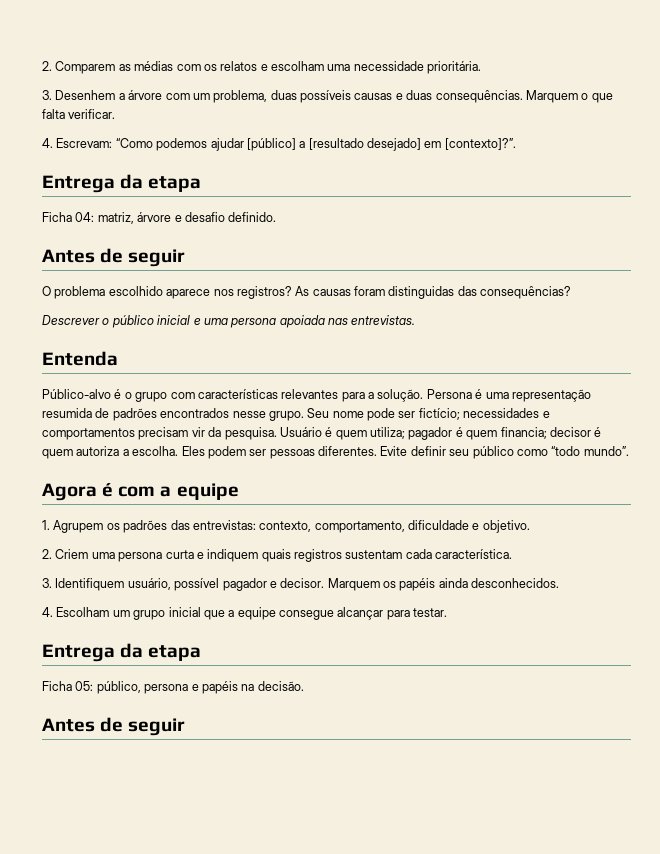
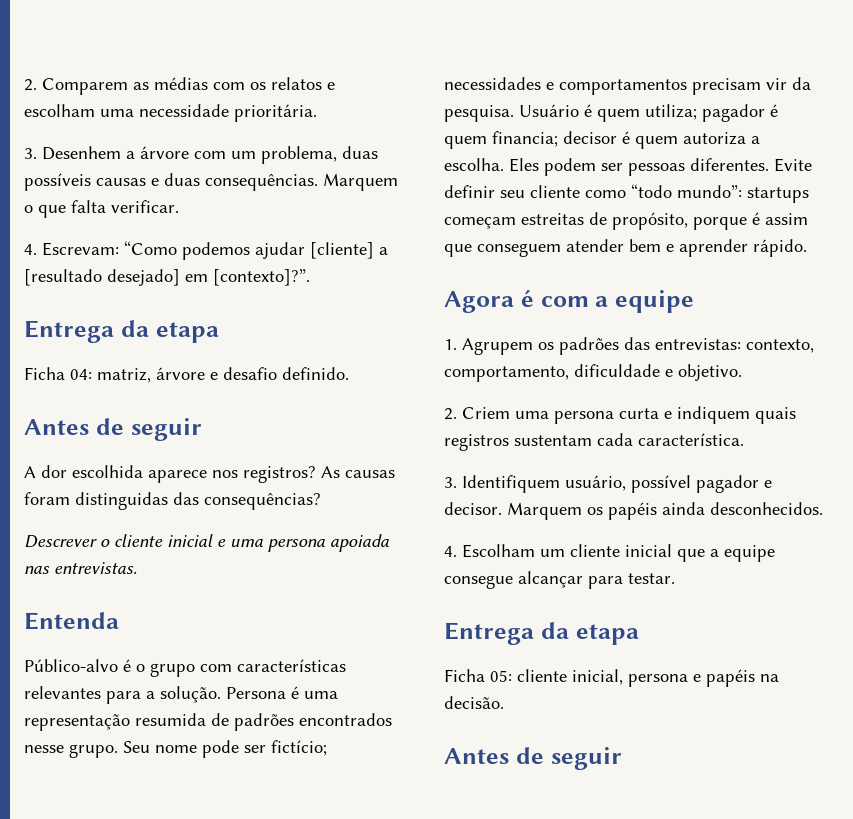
- 4. Escrevam: “Como podemos ajudar [público] a [resultado desejado] em [contexto]?”.
+ 4. Escrevam: “Como podemos ajudar [cliente] a [resultado desejado] em [contexto]?”.
- O problema escolhido aparece nos registros?
+ A dor escolhida aparece nos registros?
- Descrever o público inicial e uma persona apoiada nas entrevistas.
+ Descrever o cliente inicial e uma persona apoiada nas entrevistas.
- Evite definir seu público como “todo mundo”.
+ Evite definir seu cliente como “todo mundo”: startups começam estreitas de propósito, porque é assim que conseguem atender bem e aprender rápido.
- 4. Escolham um grupo inicial que a equipe consegue alcançar para testar.
+ 4. Escolham um cliente inicial que a equipe consegue alcançar para testar.
- Ficha 05: público, persona e papéis na decisão.
+ Ficha 05: cliente inicial, persona e papéis na decisão.

